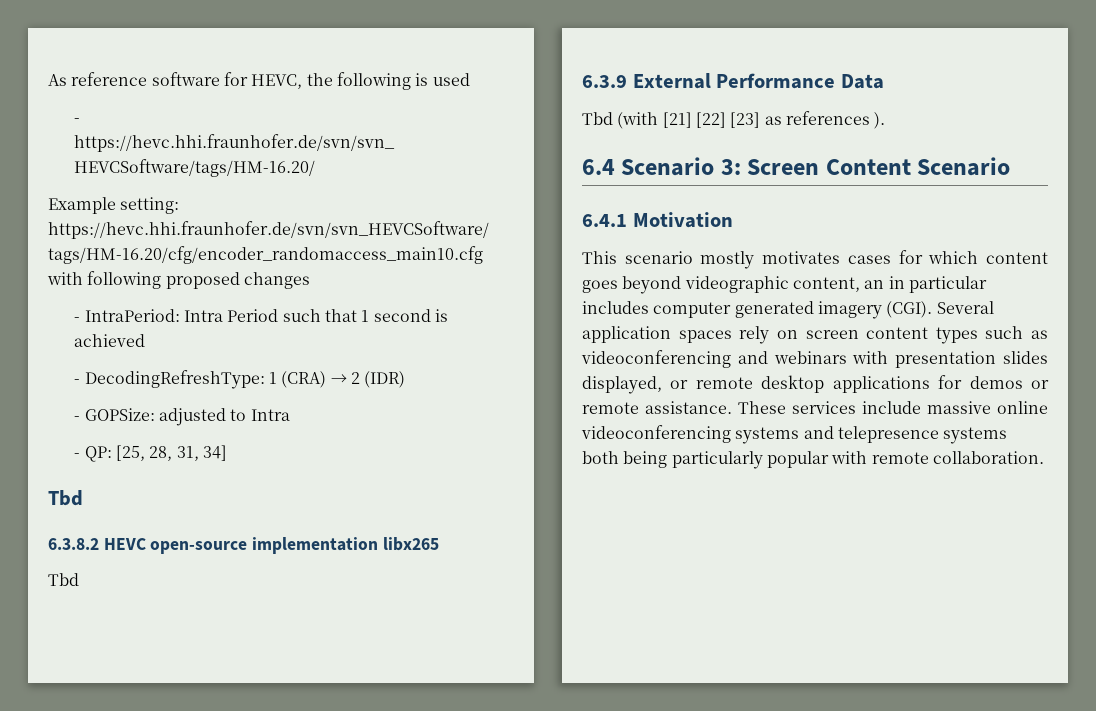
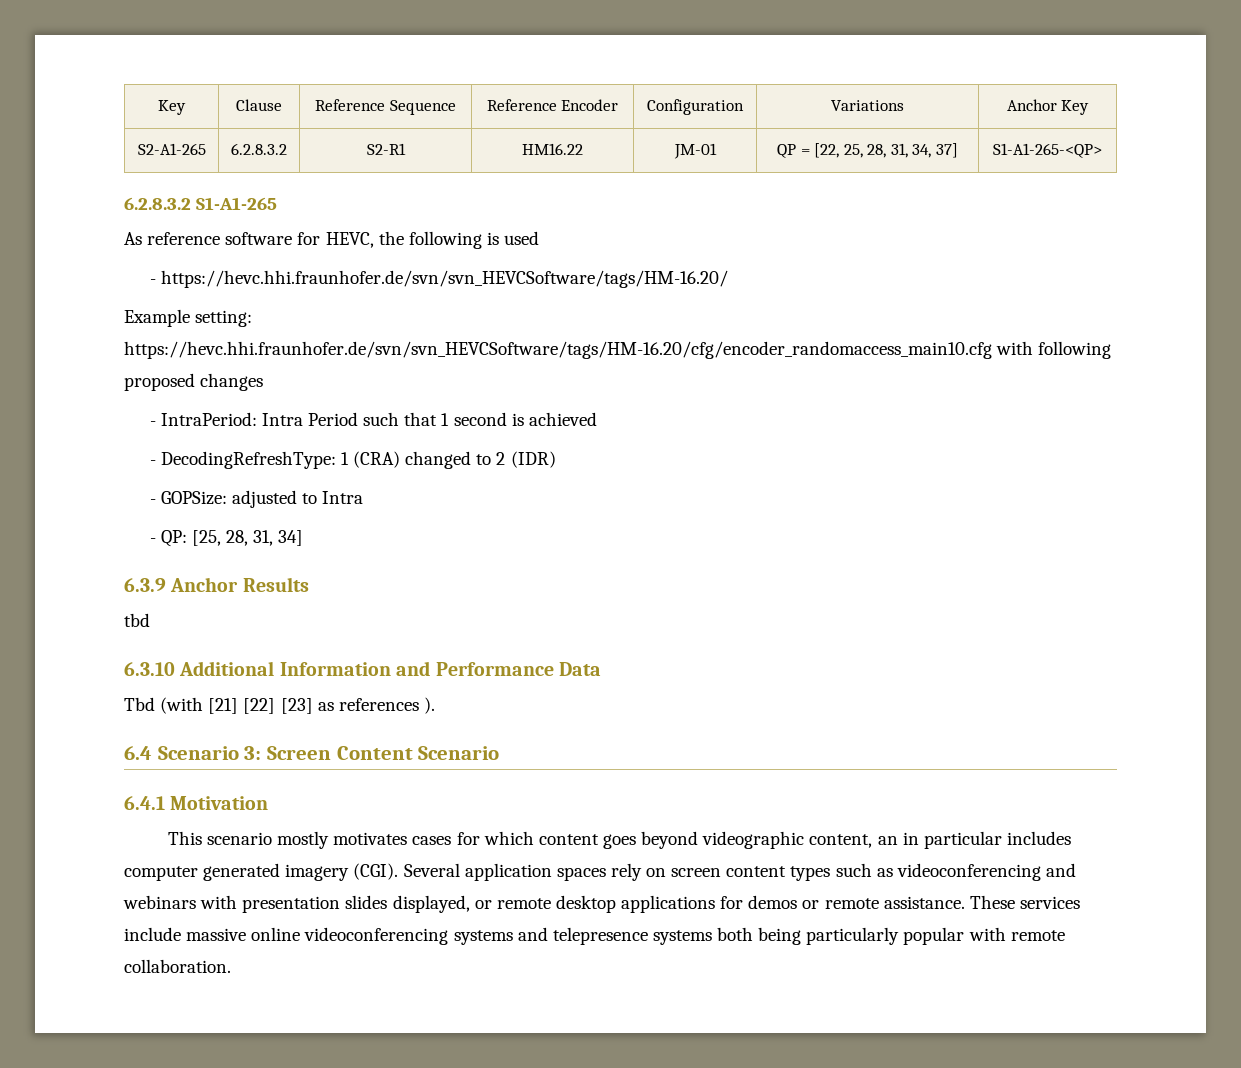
+ Key | Clause | Reference Sequence | Reference Encoder | Configuration | Variations | Anchor Key
+ S2-A1-265 | 6.2.8.3.2 | S2-R1 | HM16.22 | JM-01 | QP = [22, 25, 28, 31, 34, 37] | S1-A1-265-<QP>
+ 6.2.8.3.2 S1-A1-265
- - DecodingRefreshType: 1 (CRA) → 2 (IDR)
+ - DecodingRefreshType: 1 (CRA) changed to 2 (IDR)
  - QP: [25, 28, 31, 34]
- Tbd
- 6.3.8.2 HEVC open-source implementation libx265
- Tbd
- 6.3.9 External Performance Data
+ 6.3.9 Anchor Results
+ tbd
+ 6.3.10 Additional Information and Performance Data

